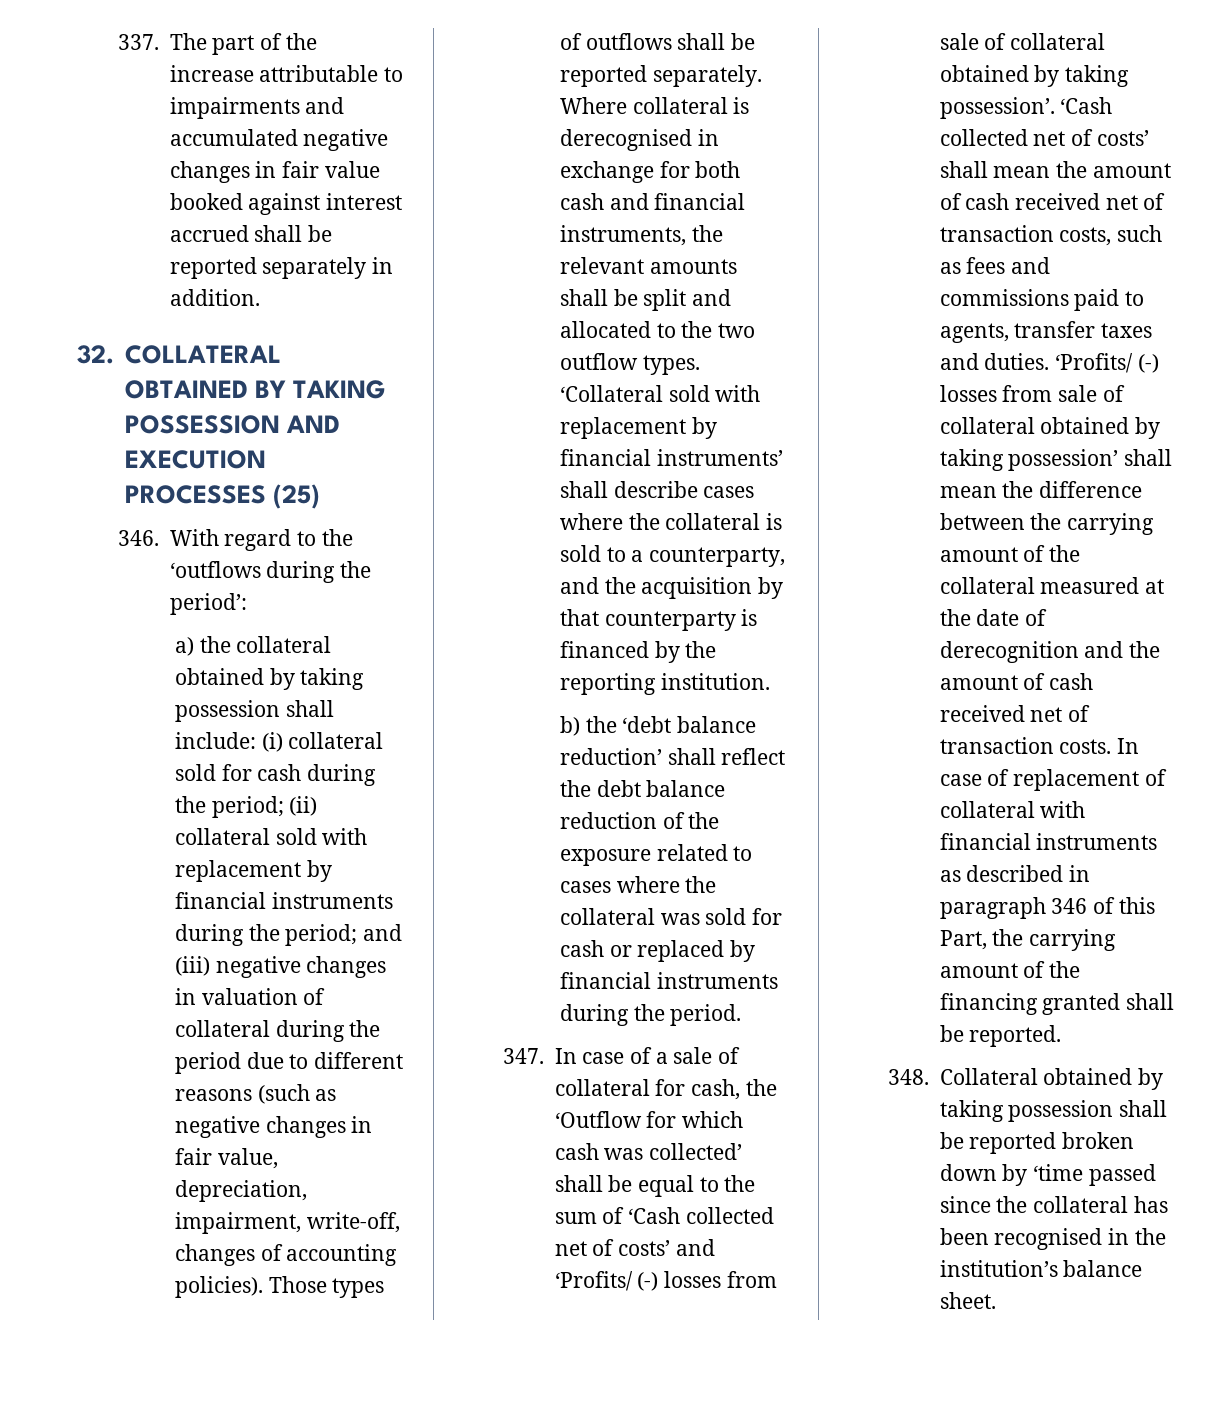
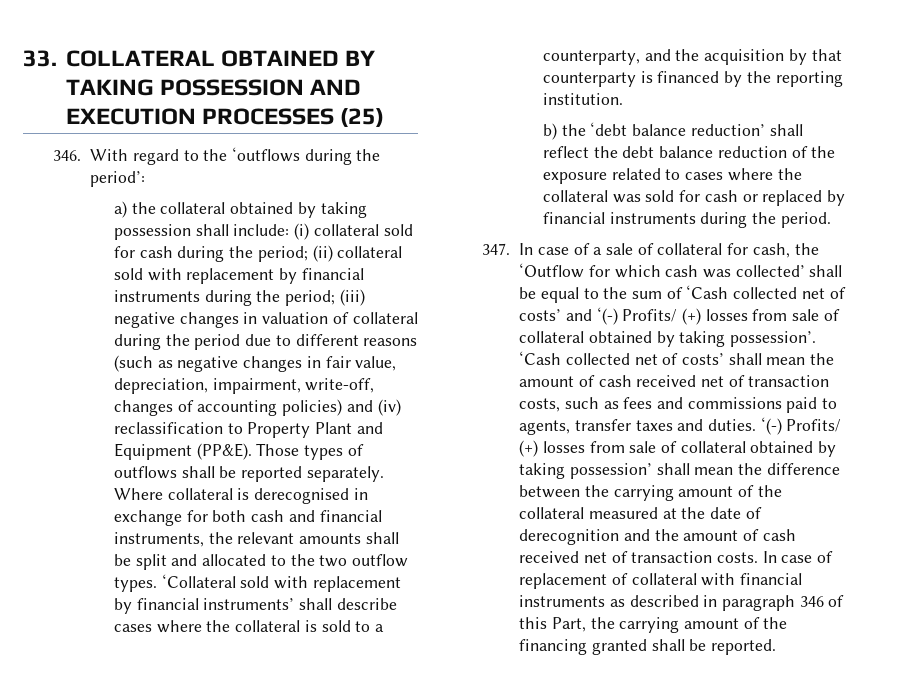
- 337. The part of the increase attributable to impairments and accumulated negative changes in fair value booked against interest accrued shall be reported separately in addition.
- 32. COLLATERAL OBTAINED BY TAKING POSSESSION AND EXECUTION PROCESSES (25)
+ 33. COLLATERAL OBTAINED BY TAKING POSSESSION AND EXECUTION PROCESSES (25)
- a) the collateral obtained by taking possession shall include: (i) collateral sold for cash during the period; (ii) collateral sold with replacement by financial instruments during the period; and (iii) negative changes in valuation of collateral during the period due to different reasons (such as negative changes in fair value, depreciation, impairment, write-off, changes of accounting policies).
+ a) the collateral obtained by taking possession shall include: (i) collateral sold for cash during the period; (ii) collateral sold with replacement by financial instruments during the period; (iii) negative changes in valuation of collateral during the period due to different reasons (such as negative changes in fair value, depreciation, impairment, write-off, changes of accounting policies) and (iv) reclassification to Property Plant and Equipment (PP&E).
- 347. In case of a sale of collateral for cash, the ‘Outflow for which cash was collected’ shall be equal to the sum of ‘Cash collected net of costs’ and ‘Profits/ (-) losses from sale of collateral obtained by taking possession’.
+ 347. In case of a sale of collateral for cash, the ‘Outflow for which cash was collected’ shall be equal to the sum of ‘Cash collected net of costs’ and ‘(-) Profits/ (+) losses from sale of collateral obtained by taking possession’.
- ‘Profits/ (-) losses from sale of collateral obtained by taking possession’ shall mean the difference between the carrying amount of the collateral measured at the date of derecognition and the amount of cash received net of transaction costs.
+ ‘(-) Profits/ (+) losses from sale of collateral obtained by taking possession’ shall mean the difference between the carrying amount of the collateral measured at the date of derecognition and the amount of cash received net of transaction costs.
- 348. Collateral obtained by taking possession shall be reported broken down by ‘time passed since the collateral has been recognised in the institution’s balance sheet.

